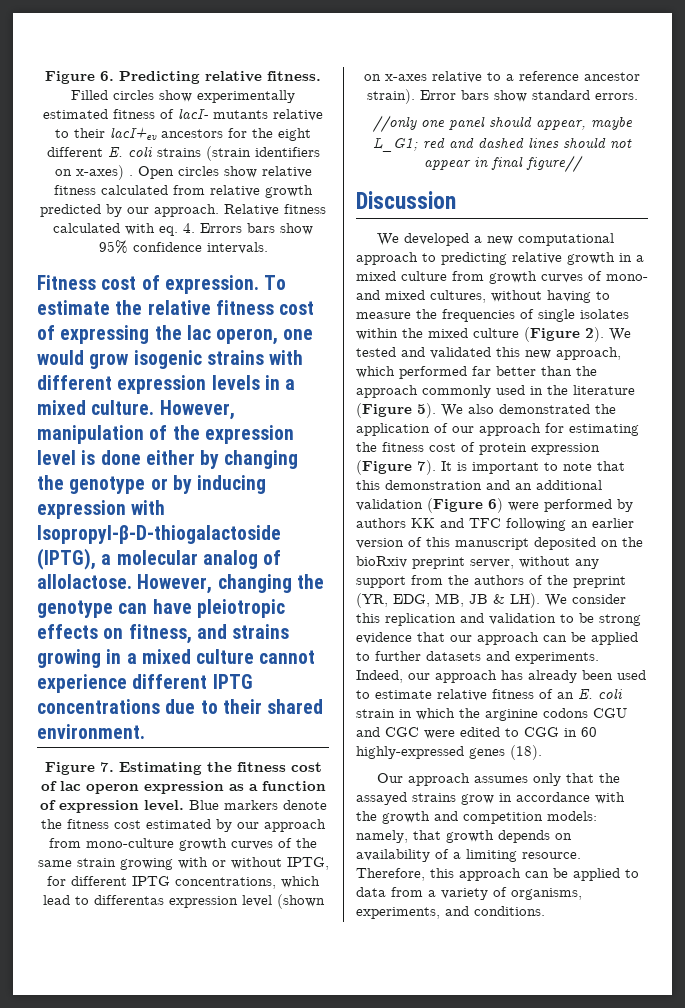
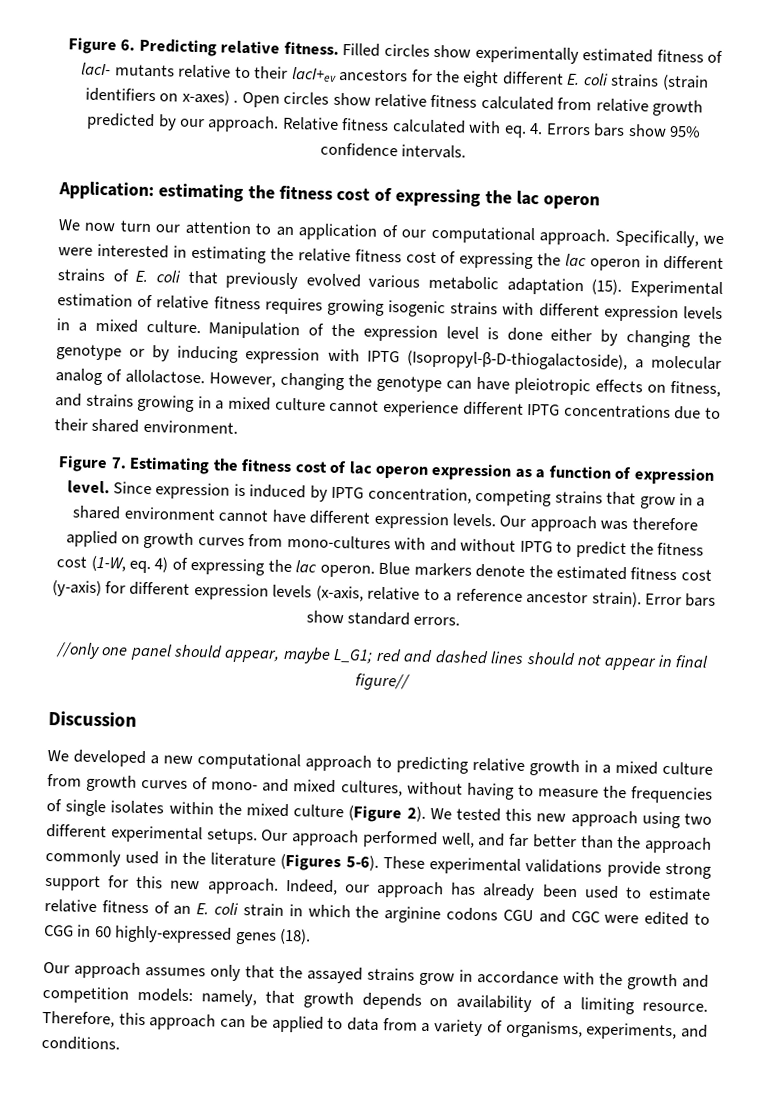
- Fitness cost of expression. To estimate the relative fitness cost of expressing the lac operon, one would grow isogenic strains with different expression levels in a mixed culture.
+ Application: estimating the fitness cost of expressing the lac operon
+ We now turn our attention to an application of our computational approach. Specifically, we were interested in estimating the relative fitness cost of expressing the lac operon in different strains of E. coli that previously evolved various metabolic adaptation (15). Experimental estimation of relative fitness requires growing isogenic strains with different expression levels in a mixed culture.
- However, manipulation of the expression level is done either by changing the genotype or by inducing expression with Isopropyl-β-D-thiogalactoside (IPTG), a molecular analog of allolactose.
+ Manipulation of the expression level is done either by changing the genotype or by inducing expression with IPTG (Isopropyl-β-D-thiogalactoside), a molecular analog of allolactose.
+ Since expression is induced by IPTG concentration, competing strains that grow in a shared environment cannot have different expression levels. Our approach was therefore applied on growth curves from mono-cultures with and without IPTG to predict the fitness cost (1-W, eq. 4) of expressing the lac operon.
- Blue markers denote the fitness cost estimated by our approach from mono-culture growth curves of the same strain growing with or without IPTG, for different IPTG concentrations, which lead to differentas expression level (shown on x-axes relative to a reference ancestor strain).
+ Blue markers denote the estimated fitness cost (y-axis) for different expression levels (x-axis, relative to a reference ancestor strain).
- We tested and validated this new approach, which performed far better than the approach commonly used in the literature (Figure 5). We also demonstrated the application of our approach for estimating the fitness cost of protein expression (Figure 7). It is important to note that this demonstration and an additional validation (Figure 6) were performed by authors KK and TFC following an earlier version of this manuscript deposited on the bioRxiv preprint server, without any support from the authors of the preprint (YR, EDG, MB, JB & LH). We consider this replication and validation to be strong evidence that our approach can be applied to further datasets and experiments.
+ We tested this new approach using two different experimental setups. Our approach performed well, and far better than the approach commonly used in the literature (Figures 5-6). These experimental validations provide strong support for this new approach.

